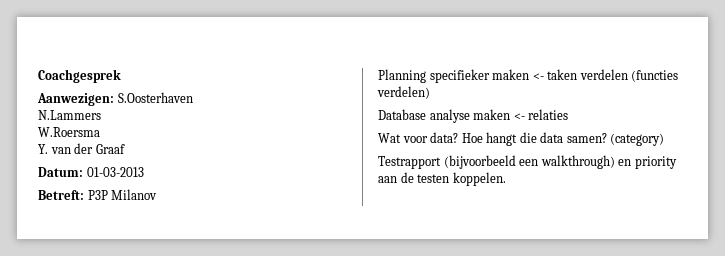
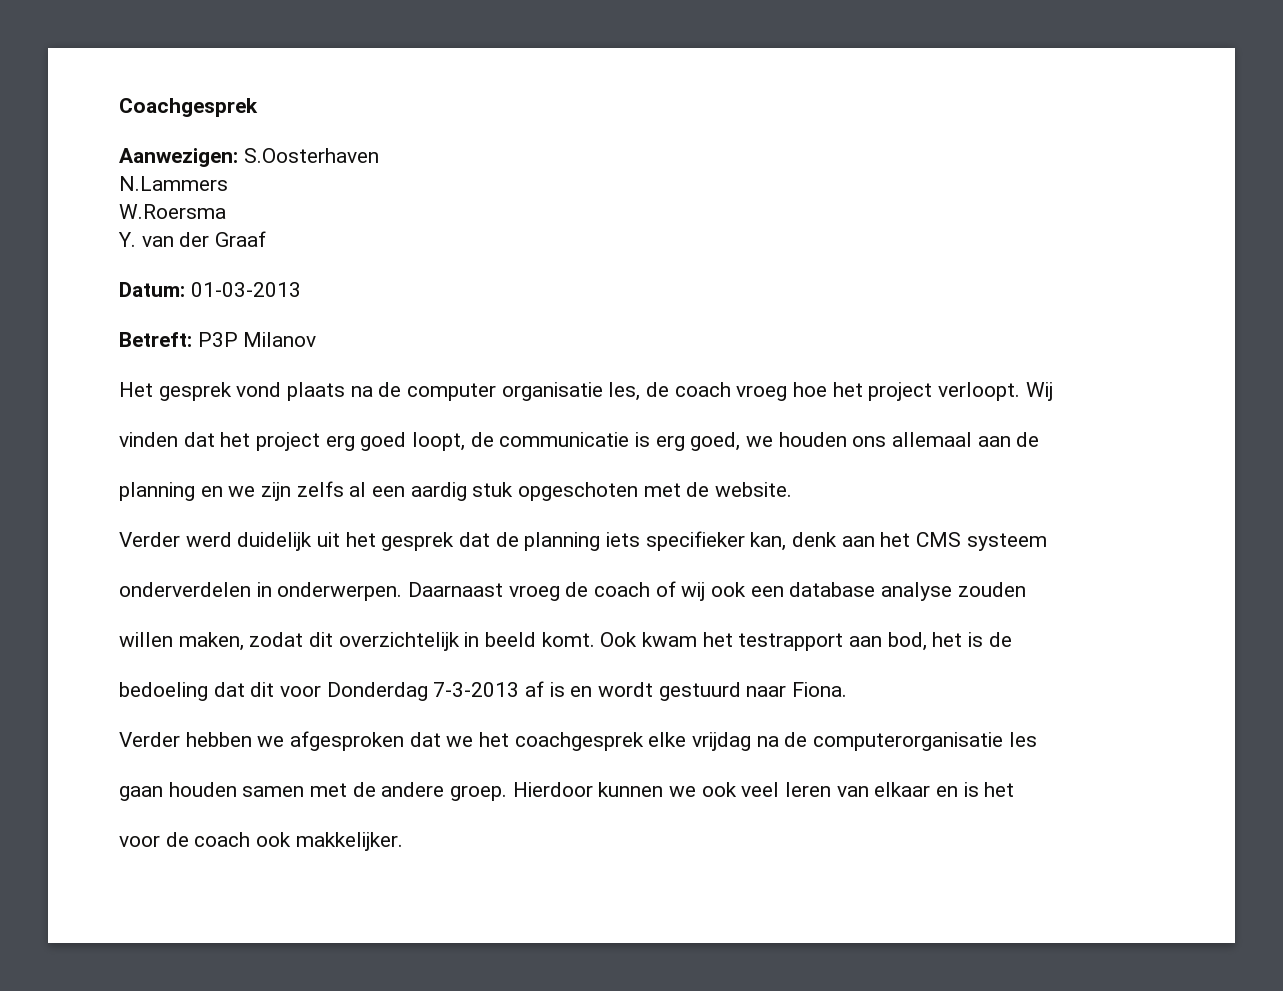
- Planning specifieker maken <- taken verdelen (functies verdelen)
- Database analyse maken <- relaties
- Wat voor data? Hoe hangt die data samen? (category)
- Testrapport (bijvoorbeeld een walkthrough) en priority aan de testen koppelen.
+ Het gesprek vond plaats na de computer organisatie les, de coach vroeg hoe het project verloopt. Wij
+ vinden dat het project erg goed loopt, de communicatie is erg goed, we houden ons allemaal aan de
+ planning en we zijn zelfs al een aardig stuk opgeschoten met de website.
+ Verder werd duidelijk uit het gesprek dat de planning iets specifieker kan, denk aan het CMS systeem
+ onderverdelen in onderwerpen. Daarnaast vroeg de coach of wij ook een database analyse zouden
+ willen maken, zodat dit overzichtelijk in beeld komt. Ook kwam het testrapport aan bod, het is de
+ bedoeling dat dit voor Donderdag 7-3-2013 af is en wordt gestuurd naar Fiona.
+ Verder hebben we afgesproken dat we het coachgesprek elke vrijdag na de computerorganisatie les
+ gaan houden samen met de andere groep. Hierdoor kunnen we ook veel leren van elkaar en is het
+ voor de coach ook makkelijker.

